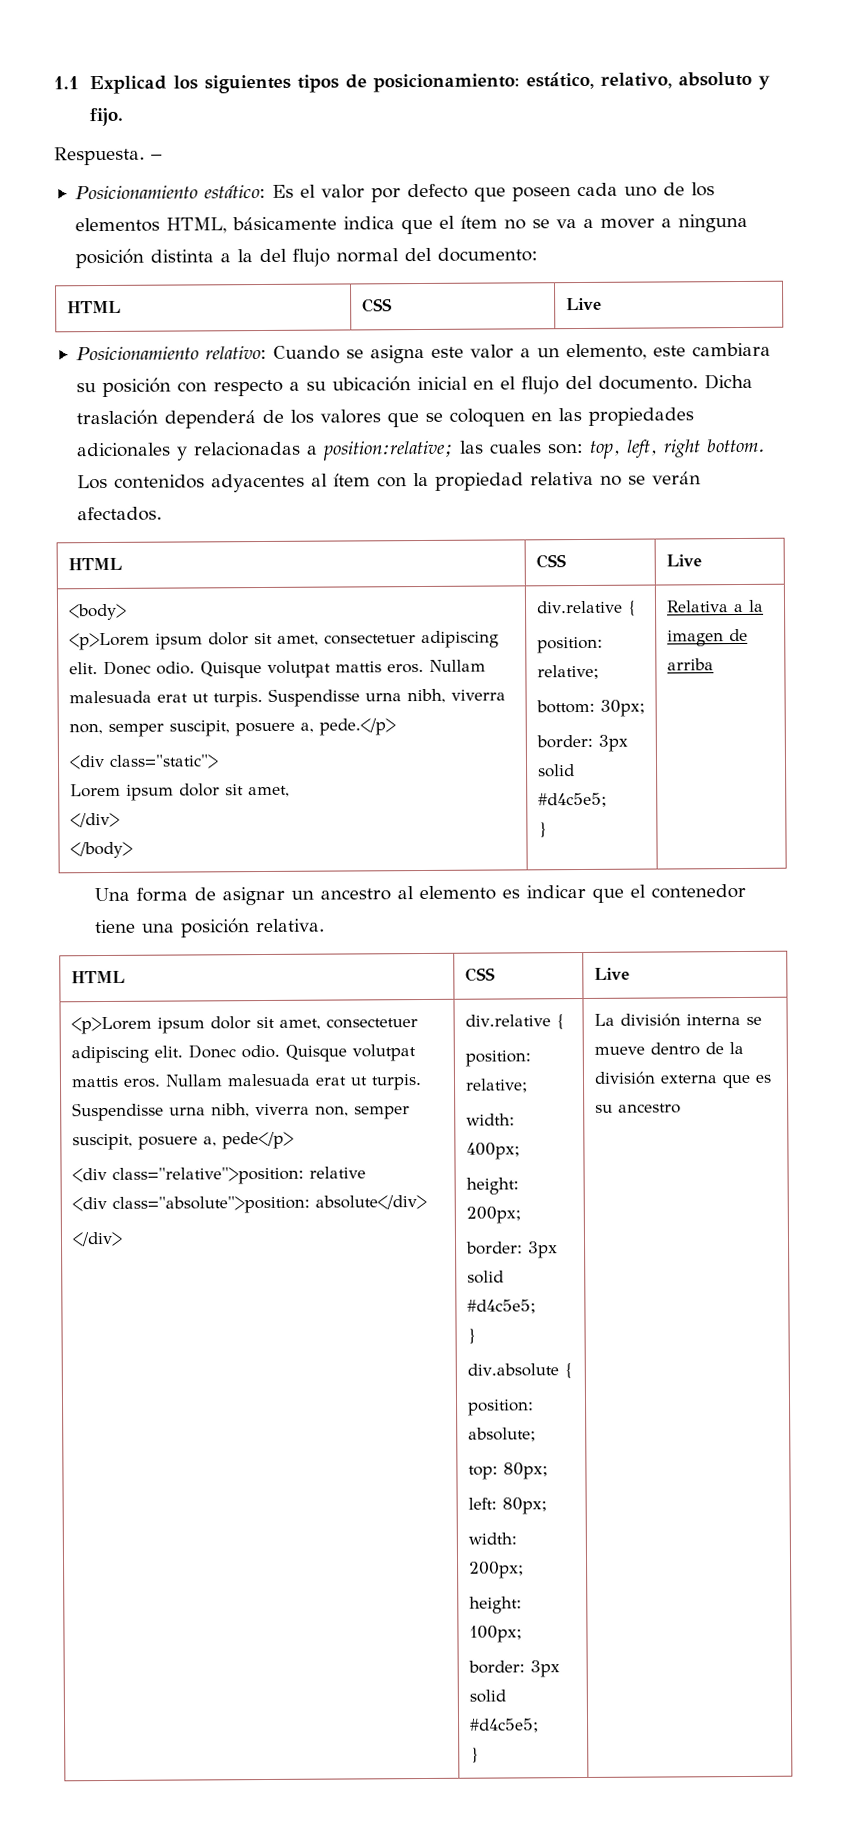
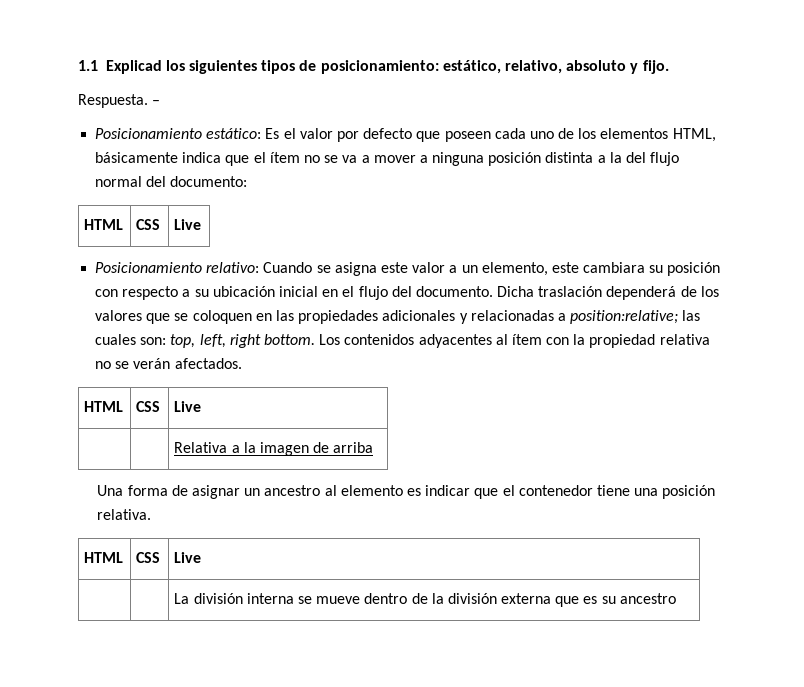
- <body>
- <p>Lorem ipsum dolor sit amet, consectetuer adipiscing elit. Donec odio. Quisque volutpat mattis eros. Nullam malesuada erat ut turpis. Suspendisse urna nibh, viverra non, semper suscipit, posuere a, pede.</p>
- <div class="static">
- Lorem ipsum dolor sit amet,
- </div>
- </body> | div.relative {
- position: relative;
- bottom: 30px;
- border: 3px solid #d4c5e5;
- }
- <p>Lorem ipsum dolor sit amet, consectetuer adipiscing elit. Donec odio. Quisque volutpat mattis eros. Nullam malesuada erat ut turpis. Suspendisse urna nibh, viverra non, semper suscipit, posuere a, pede</p>
- <div class="relative">position: relative
- <div class="absolute">position: absolute</div>
- </div> | div.relative {
- position: relative;
- width: 400px;
- height: 200px;
- border: 3px solid #d4c5e5;
- }
- div.absolute {
- position: absolute;
- top: 80px;
- left: 80px;
- width: 200px;
- height: 100px;
- border: 3px solid #d4c5e5;
- }

